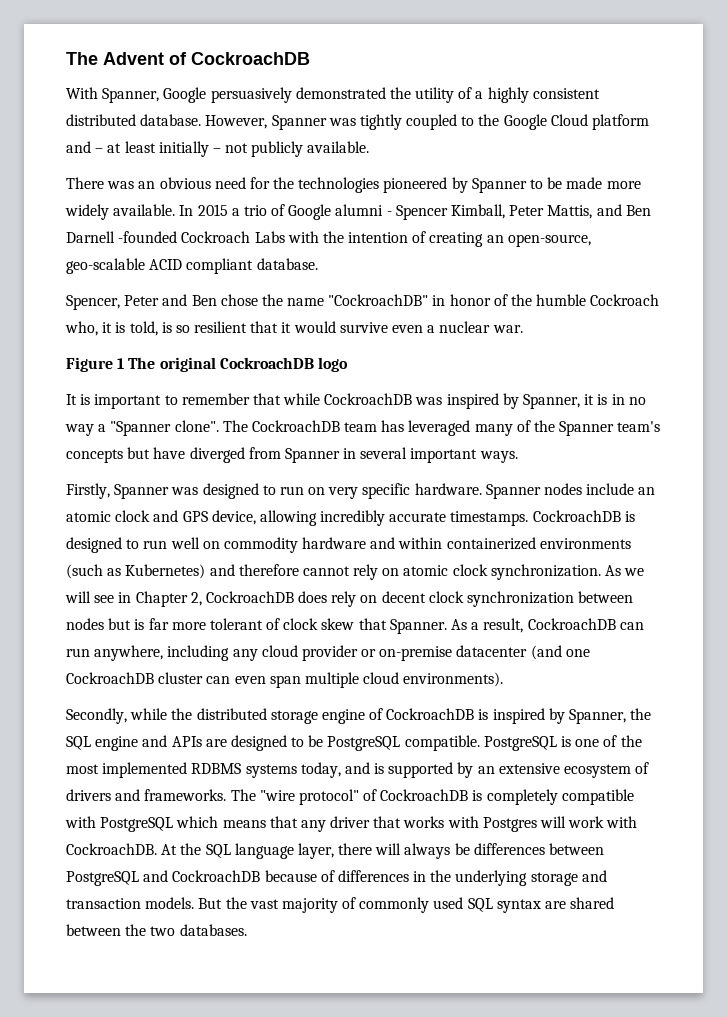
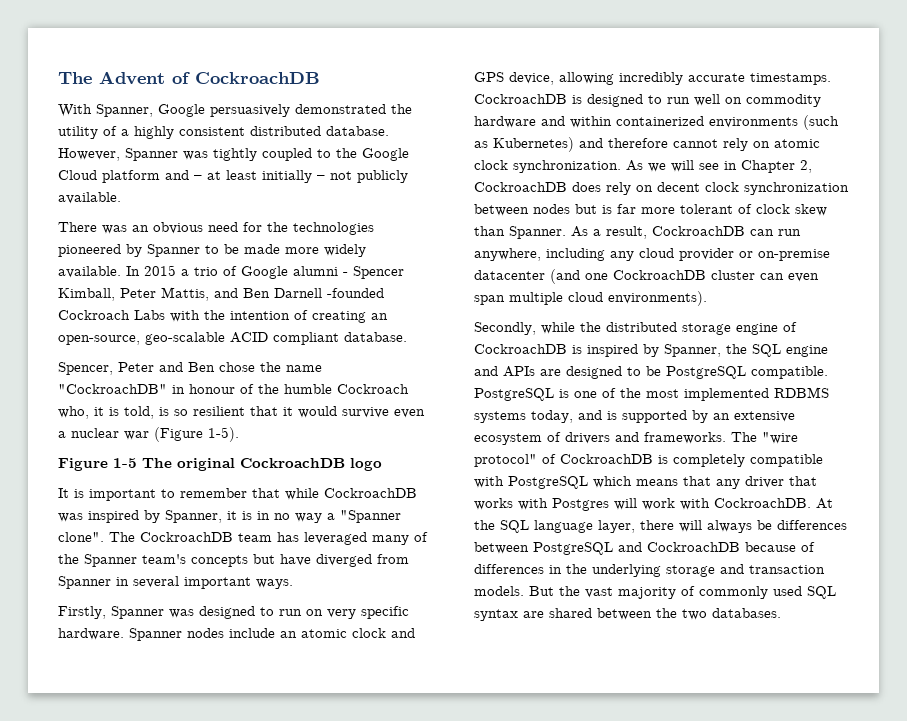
- Spencer, Peter and Ben chose the name "CockroachDB" in honor of the humble Cockroach who, it is told, is so resilient that it would survive even a nuclear war.
+ Spencer, Peter and Ben chose the name "CockroachDB" in honour of the humble Cockroach who, it is told, is so resilient that it would survive even a nuclear war (Figure 1-5).
- Figure 1 The original CockroachDB logo
+ Figure 1-5 The original CockroachDB logo
- As we will see in Chapter 2, CockroachDB does rely on decent clock synchronization between nodes but is far more tolerant of clock skew that Spanner.
+ As we will see in Chapter 2, CockroachDB does rely on decent clock synchronization between nodes but is far more tolerant of clock skew than Spanner.

